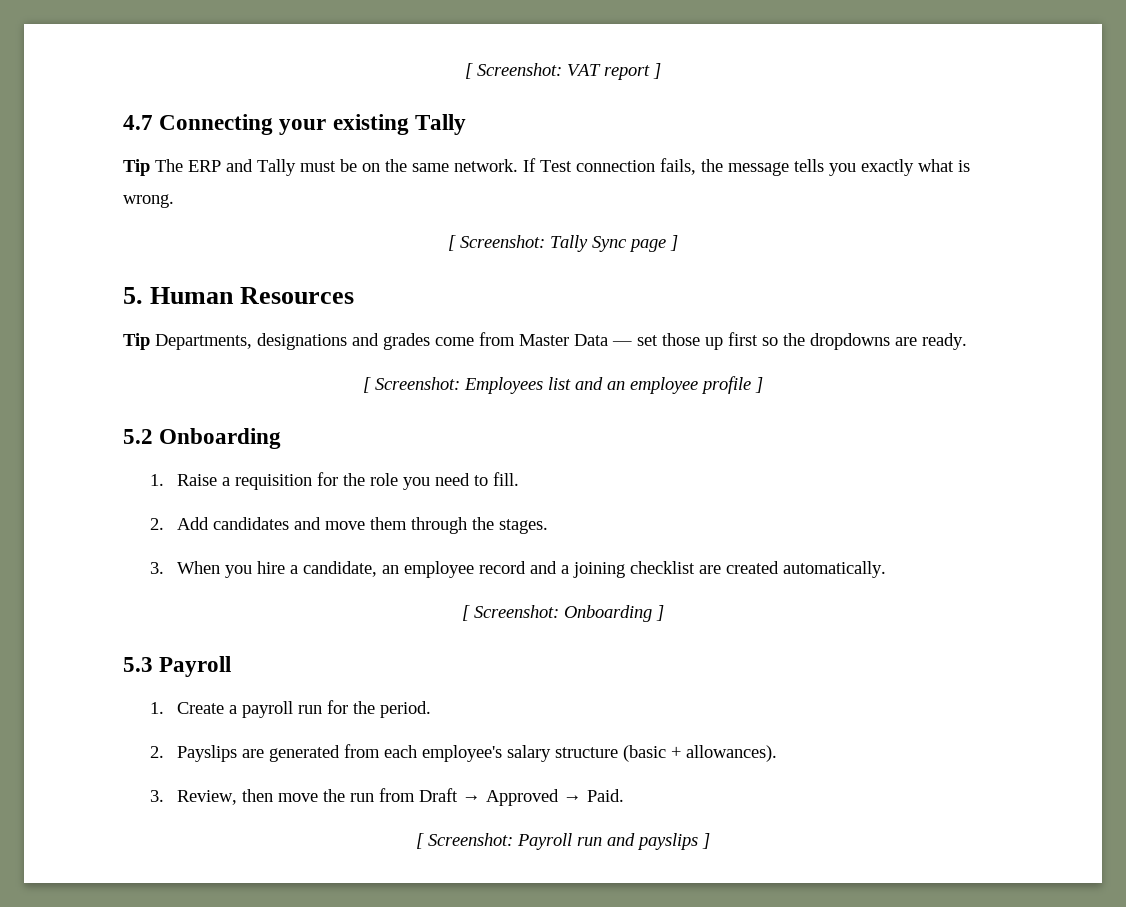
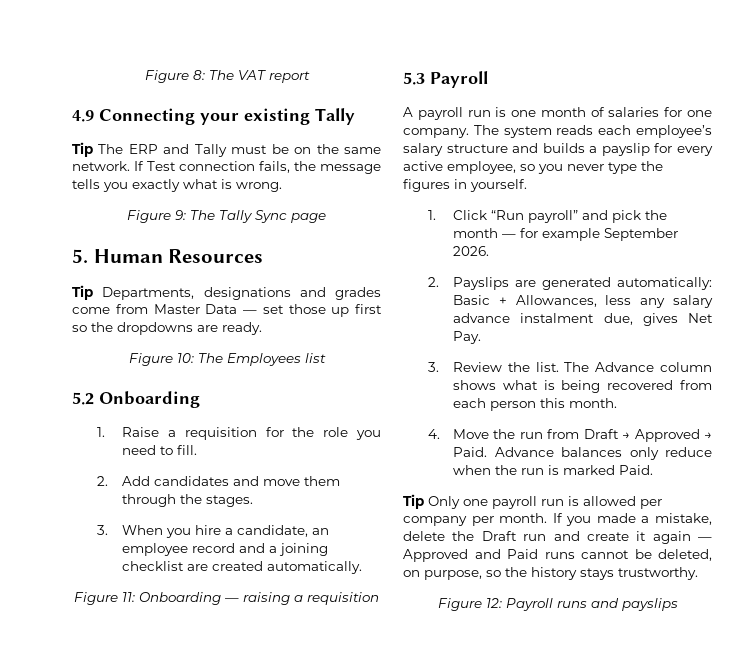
- [ Screenshot: VAT report ]
- 4.7 Connecting your existing Tally
+ Figure 8: The VAT report
+ 4.9 Connecting your existing Tally
- [ Screenshot: Tally Sync page ]
+ Figure 9: The Tally Sync page
- [ Screenshot: Employees list and an employee profile ]
+ Figure 10: The Employees list
- [ Screenshot: Onboarding ]
+ Figure 11: Onboarding — raising a requisition
  5.3 Payroll
- 1. Create a payroll run for the period.
- 2. Payslips are generated from each employee's salary structure (basic + allowances).
- 3. Review, then move the run from Draft → Approved → Paid.
- [ Screenshot: Payroll run and payslips ]
+ A payroll run is one month of salaries for one company. The system reads each employee’s salary structure and builds a payslip for every active employee, so you never type the figures in yourself.
+ 1. Click “Run payroll” and pick the month — for example September 2026.
+ 2. Payslips are generated automatically: Basic + Allowances, less any salary advance instalment due, gives Net Pay.
+ 3. Review the list. The Advance column shows what is being recovered from each person this month.
+ 4. Move the run from Draft → Approved → Paid. Advance balances only reduce when the run is marked Paid.
+ Tip Only one payroll run is allowed per company per month. If you made a mistake, delete the Draft run and create it again — Approved and Paid runs cannot be deleted, on purpose, so the history stays trustworthy.
+ Figure 12: Payroll runs and payslips

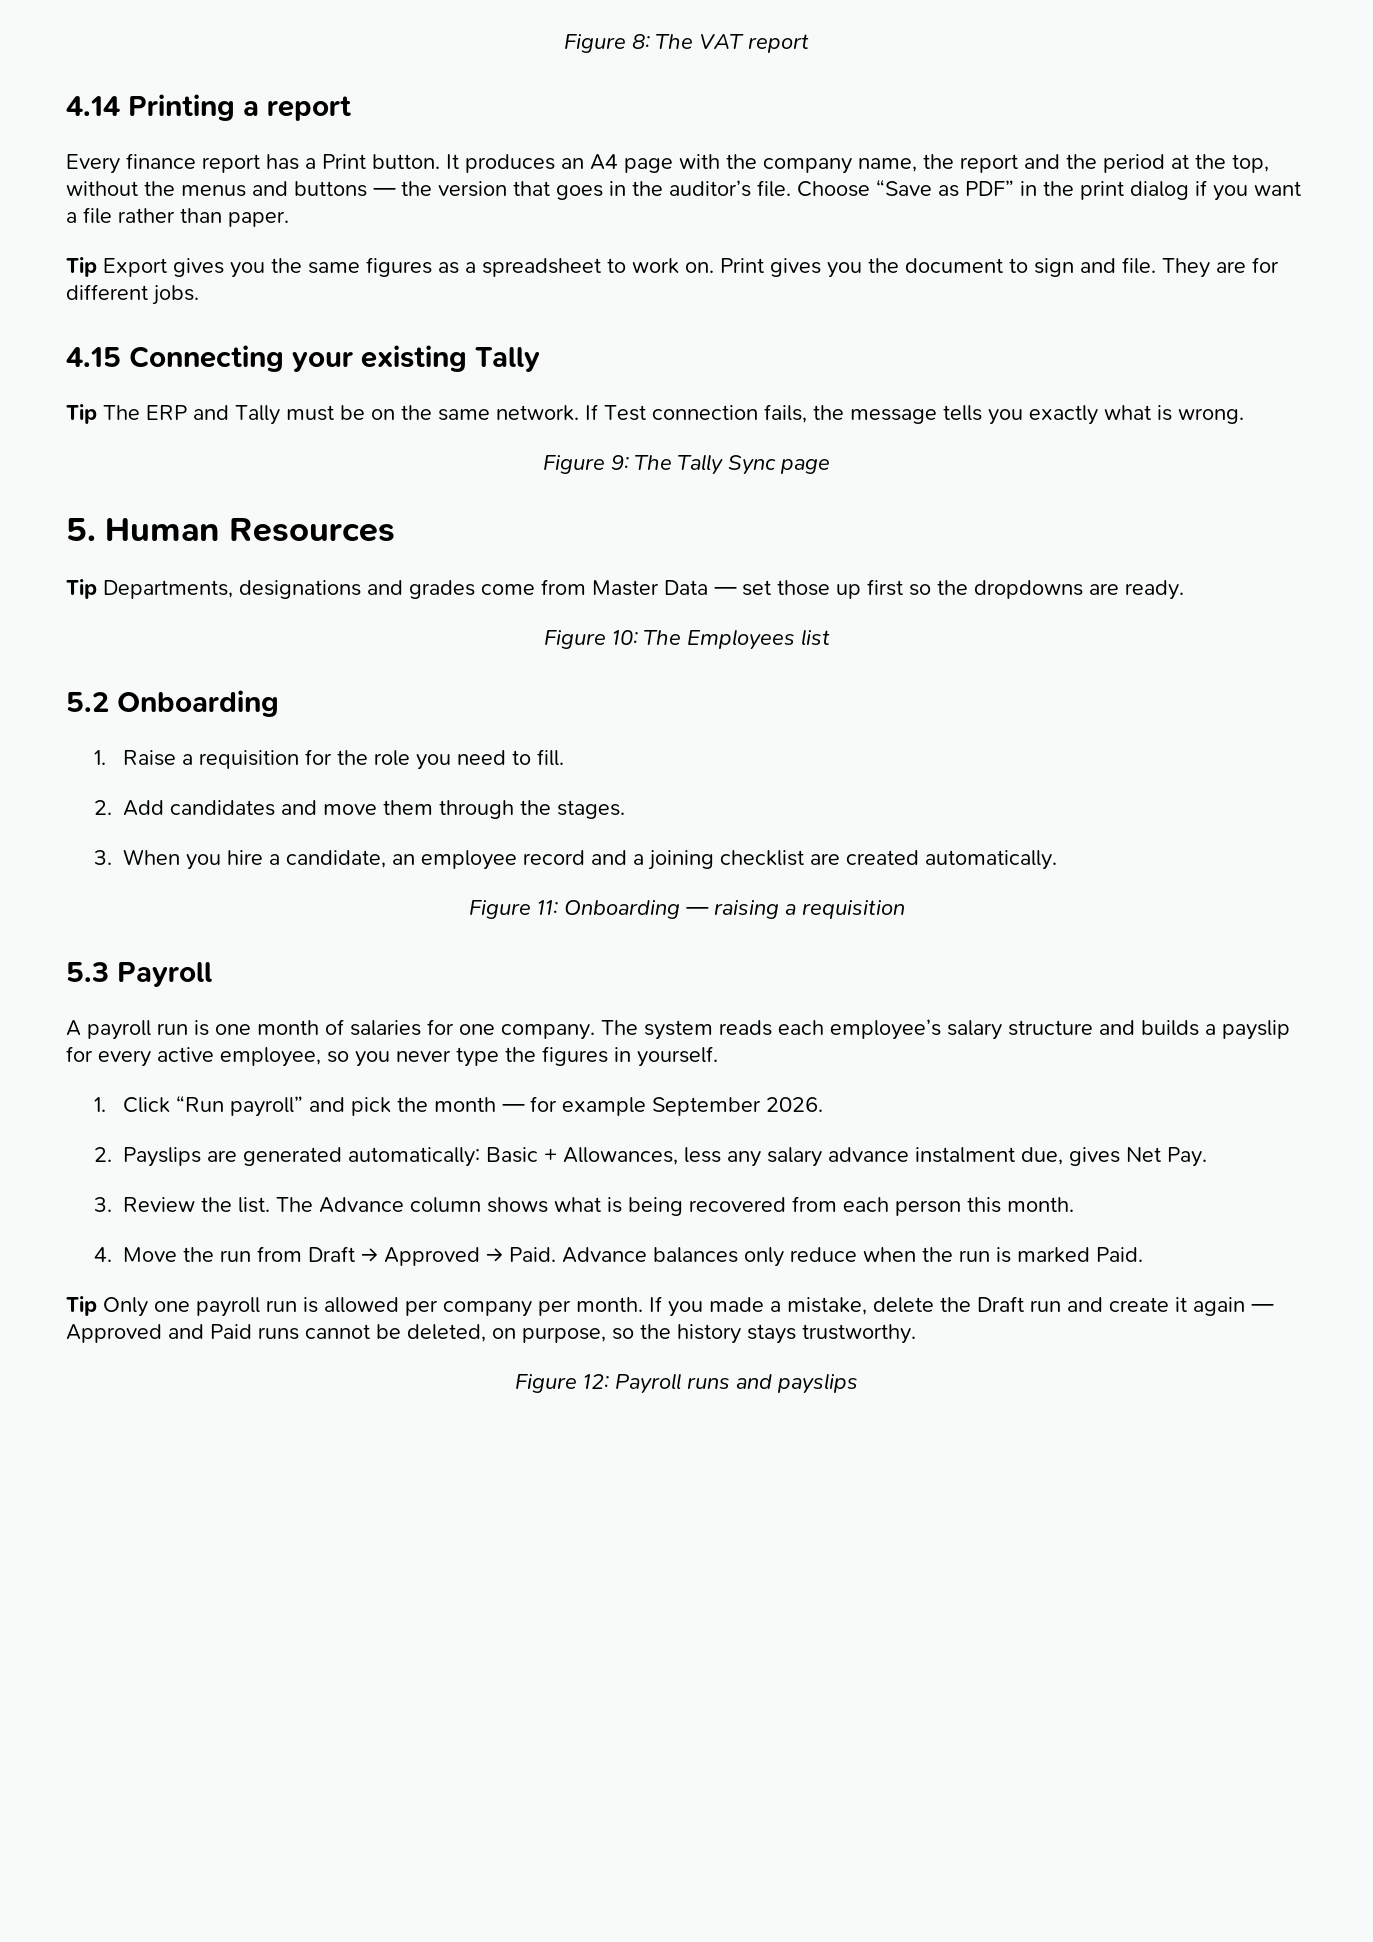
- 4.9 Connecting your existing Tally
+ 4.14 Printing a report
+ Every finance report has a Print button. It produces an A4 page with the company name, the report and the period at the top, without the menus and buttons — the version that goes in the auditor’s file. Choose “Save as PDF” in the print dialog if you want a file rather than paper.
+ Tip Export gives you the same figures as a spreadsheet to work on. Print gives you the document to sign and file. They are for different jobs.
+ 4.15 Connecting your existing Tally

